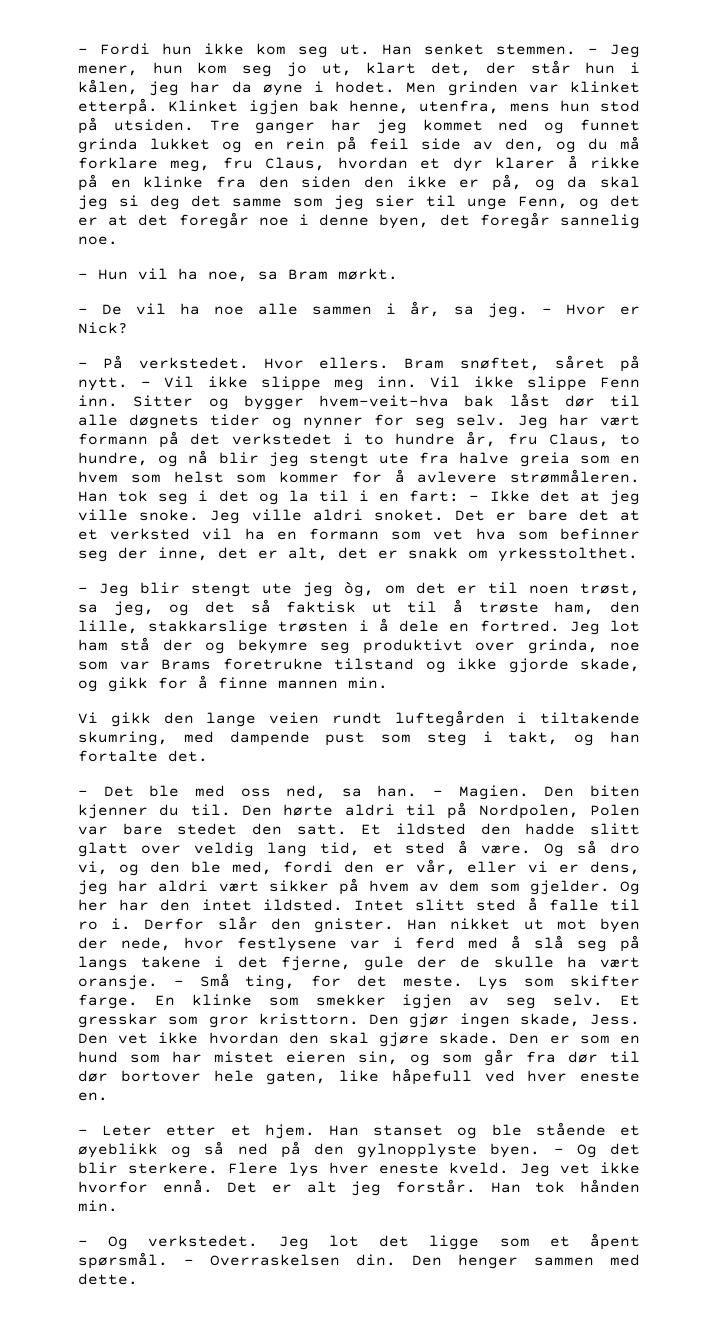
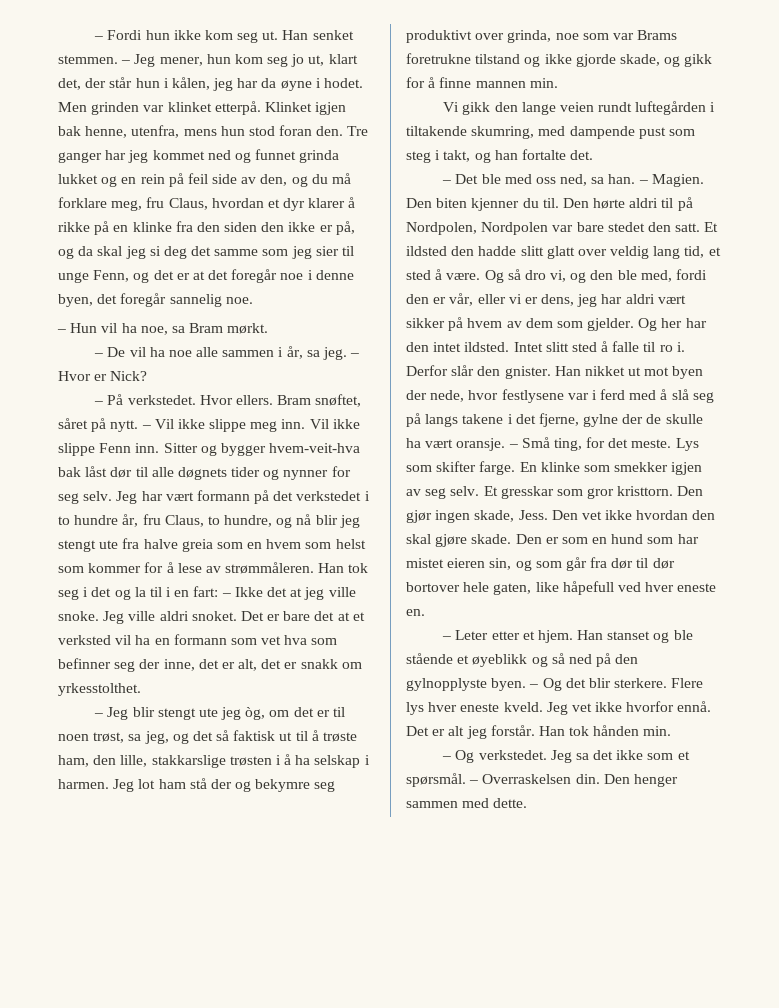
- Klinket igjen bak henne, utenfra, mens hun stod på utsiden.
+ Klinket igjen bak henne, utenfra, mens hun stod foran den.
- Jeg har vært formann på det verkstedet i to hundre år, fru Claus, to hundre, og nå blir jeg stengt ute fra halve greia som en hvem som helst som kommer for å avlevere strømmåleren.
+ Jeg har vært formann på det verkstedet i to hundre år, fru Claus, to hundre, og nå blir jeg stengt ute fra halve greia som en hvem som helst som kommer for å lese av strømmåleren.
- – Jeg blir stengt ute jeg òg, om det er til noen trøst, sa jeg, og det så faktisk ut til å trøste ham, den lille, stakkarslige trøsten i å dele en fortred.
+ – Jeg blir stengt ute jeg òg, om det er til noen trøst, sa jeg, og det så faktisk ut til å trøste ham, den lille, stakkarslige trøsten i å ha selskap i harmen.
- Den hørte aldri til på Nordpolen, Polen var bare stedet den satt.
+ Den hørte aldri til på Nordpolen, Nordpolen var bare stedet den satt.
- Han nikket ut mot byen der nede, hvor festlysene var i ferd med å slå seg på langs takene i det fjerne, gule der de skulle ha vært oransje.
+ Han nikket ut mot byen der nede, hvor festlysene var i ferd med å slå seg på langs takene i det fjerne, gylne der de skulle ha vært oransje.
- Jeg lot det ligge som et åpent spørsmål.
+ Jeg sa det ikke som et spørsmål.

